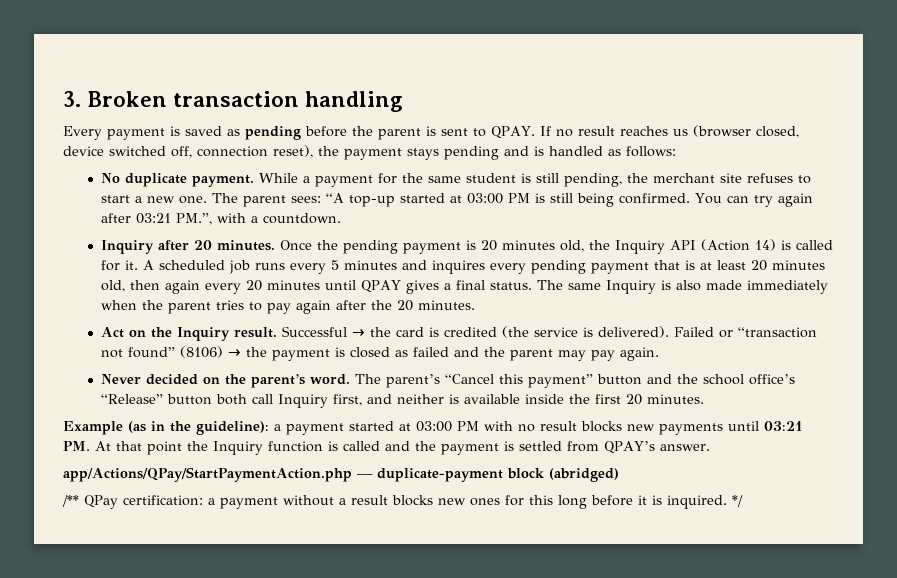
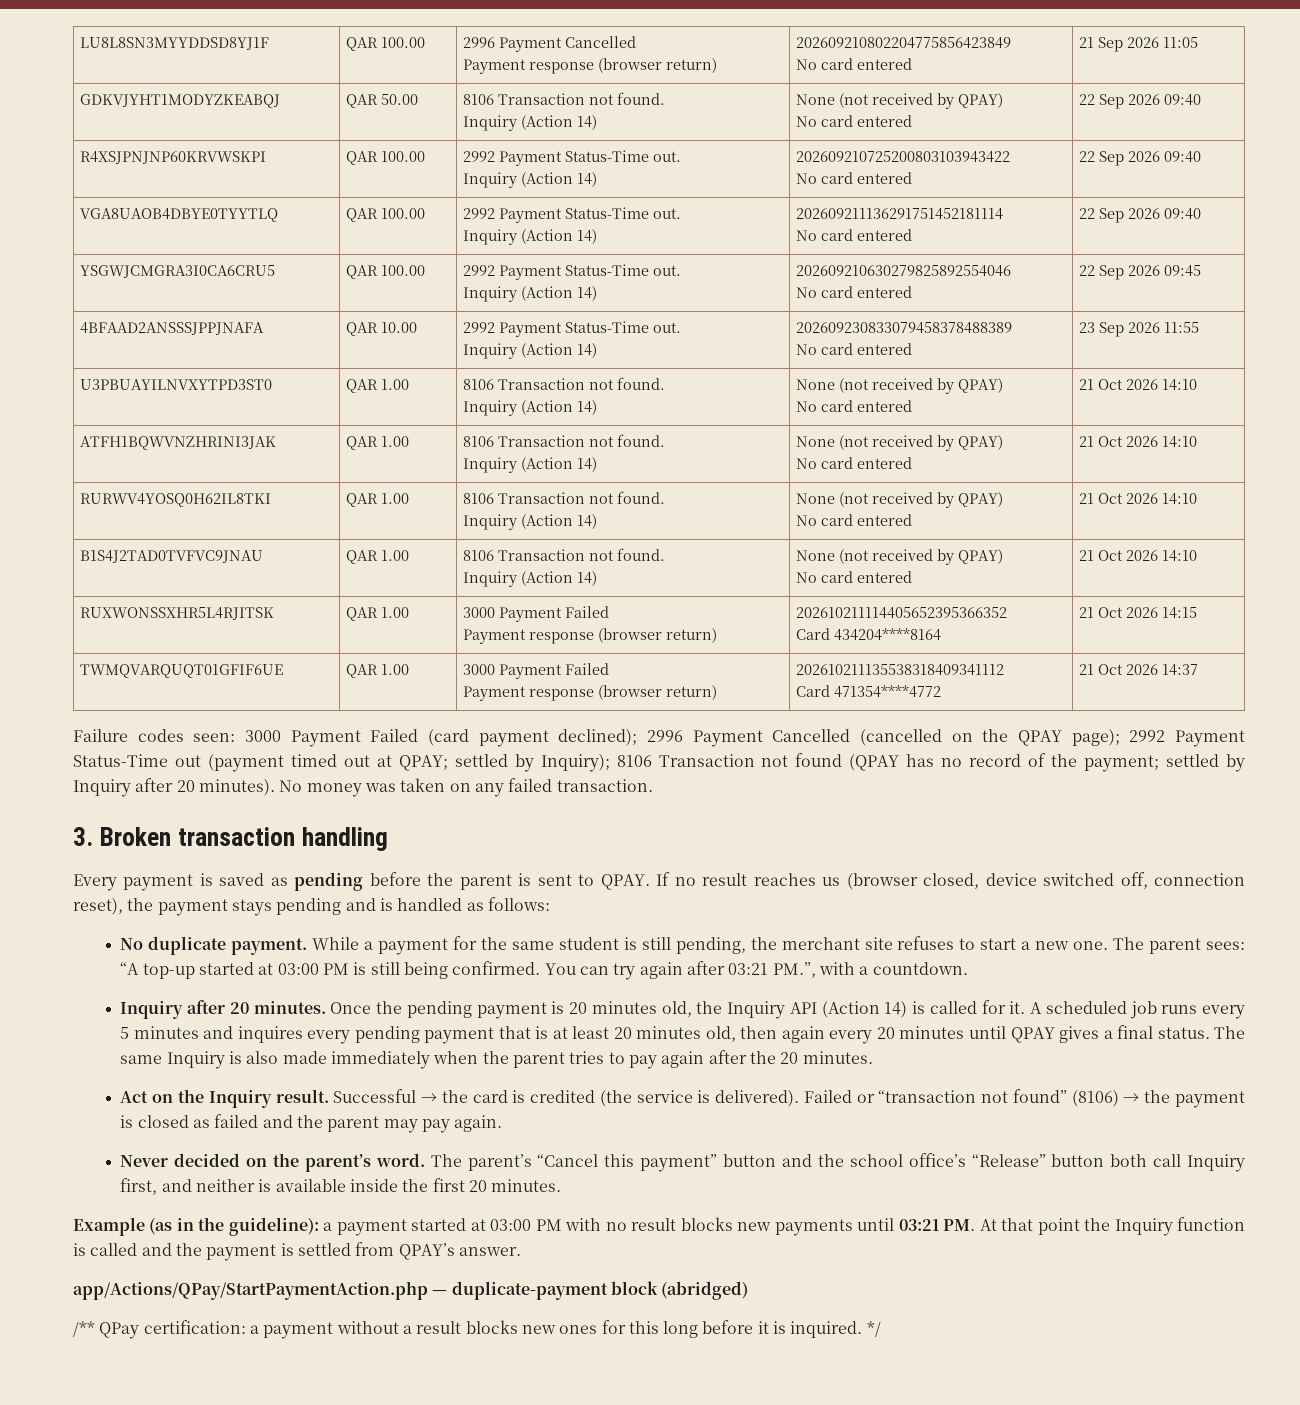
+ LU8L8SN3MYYDDSD8YJ1F | QAR 100.00 | 2996 Payment Cancelled
+ Payment response (browser return) | 202609210802204775856423849
+ No card entered | 21 Sep 2026 11:05
+ GDKVJYHT1MODYZKEABQJ | QAR 50.00 | 8106 Transaction not found.
+ Inquiry (Action 14) | None (not received by QPAY)
+ No card entered | 22 Sep 2026 09:40
+ R4XSJPNJNP60KRVWSKPI | QAR 100.00 | 2992 Payment Status-Time out.
+ Inquiry (Action 14) | 202609210725200803103943422
+ No card entered | 22 Sep 2026 09:40
+ VGA8UAOB4DBYE0TYYTLQ | QAR 100.00 | 2992 Payment Status-Time out.
+ Inquiry (Action 14) | 202609211136291751452181114
+ No card entered | 22 Sep 2026 09:40
+ YSGWJCMGRA3I0CA6CRU5 | QAR 100.00 | 2992 Payment Status-Time out.
+ Inquiry (Action 14) | 202609210630279825892554046
+ No card entered | 22 Sep 2026 09:45
+ 4BFAAD2ANSSSJPPJNAFA | QAR 10.00 | 2992 Payment Status-Time out.
+ Inquiry (Action 14) | 202609230833079458378488389
+ No card entered | 23 Sep 2026 11:55
+ U3PBUAYILNVXYTPD3ST0 | QAR 1.00 | 8106 Transaction not found.
+ Inquiry (Action 14) | None (not received by QPAY)
+ No card entered | 21 Oct 2026 14:10
+ ATFH1BQWVNZHRINI3JAK | QAR 1.00 | 8106 Transaction not found.
+ Inquiry (Action 14) | None (not received by QPAY)
+ No card entered | 21 Oct 2026 14:10
+ RURWV4YOSQ0H62IL8TKI | QAR 1.00 | 8106 Transaction not found.
+ Inquiry (Action 14) | None (not received by QPAY)
+ No card entered | 21 Oct 2026 14:10
+ B1S4J2TAD0TVFVC9JNAU | QAR 1.00 | 8106 Transaction not found.
+ Inquiry (Action 14) | None (not received by QPAY)
+ No card entered | 21 Oct 2026 14:10
+ RUXWONSSXHR5L4RJITSK | QAR 1.00 | 3000 Payment Failed
+ Payment response (browser return) | 202610211114405652395366352
+ Card 434204****8164 | 21 Oct 2026 14:15
+ TWMQVARQUQT01GFIF6UE | QAR 1.00 | 3000 Payment Failed
+ Payment response (browser return) | 202610211135538318409341112
+ Card 471354****4772 | 21 Oct 2026 14:37
+ Failure codes seen: 3000 Payment Failed (card payment declined); 2996 Payment Cancelled (cancelled on the QPAY page); 2992 Payment Status-Time out (payment timed out at QPAY; settled by Inquiry); 8106 Transaction not found (QPAY has no record of the payment; settled by Inquiry after 20 minutes). No money was taken on any failed transaction.

